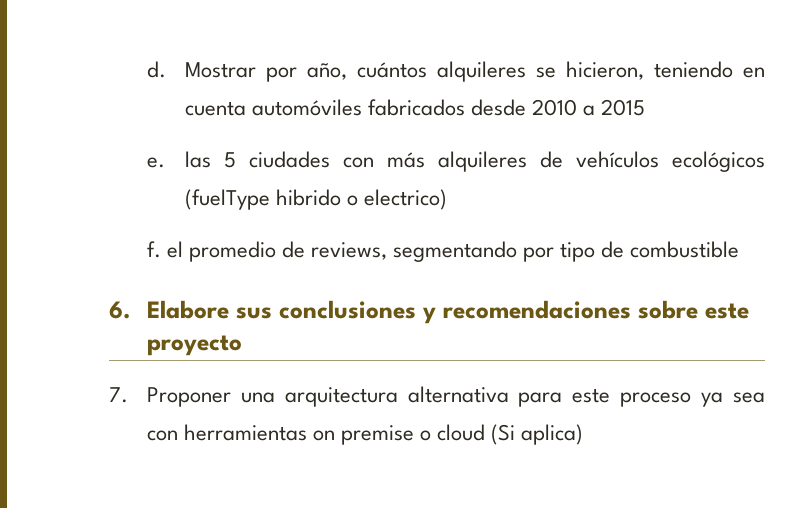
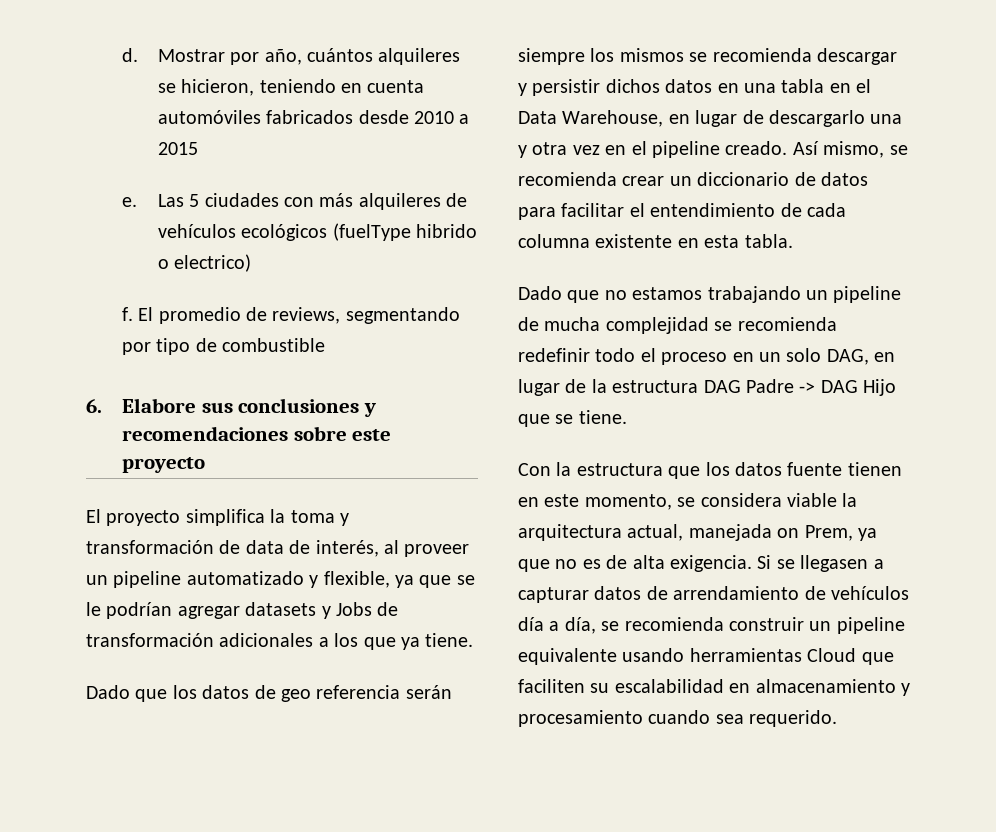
- e. las 5 ciudades con más alquileres de vehículos ecológicos (fuelType hibrido o electrico)
+ e. Las 5 ciudades con más alquileres de vehículos ecológicos (fuelType hibrido o electrico)
- f. el promedio de reviews, segmentando por tipo de combustible
+ f. El promedio de reviews, segmentando por tipo de combustible
- 7. Proponer una arquitectura alternativa para este proceso ya sea con herramientas on premise o cloud (Si aplica)
+ El proyecto simplifica la toma y transformación de data de interés, al proveer un pipeline automatizado y flexible, ya que se le podrían agregar datasets y Jobs de transformación adicionales a los que ya tiene.
+ Dado que los datos de geo referencia serán siempre los mismos se recomienda descargar y persistir dichos datos en una tabla en el Data Warehouse, en lugar de descargarlo una y otra vez en el pipeline creado. Así mismo, se recomienda crear un diccionario de datos para facilitar el entendimiento de cada columna existente en esta tabla.
+ Dado que no estamos trabajando un pipeline de mucha complejidad se recomienda redefinir todo el proceso en un solo DAG, en lugar de la estructura DAG Padre -> DAG Hijo que se tiene.
+ Con la estructura que los datos fuente tienen en este momento, se considera viable la arquitectura actual, manejada on Prem, ya que no es de alta exigencia. Si se llegasen a capturar datos de arrendamiento de vehículos día a día, se recomienda construir un pipeline equivalente usando herramientas Cloud que faciliten su escalabilidad en almacenamiento y procesamiento cuando sea requerido.

